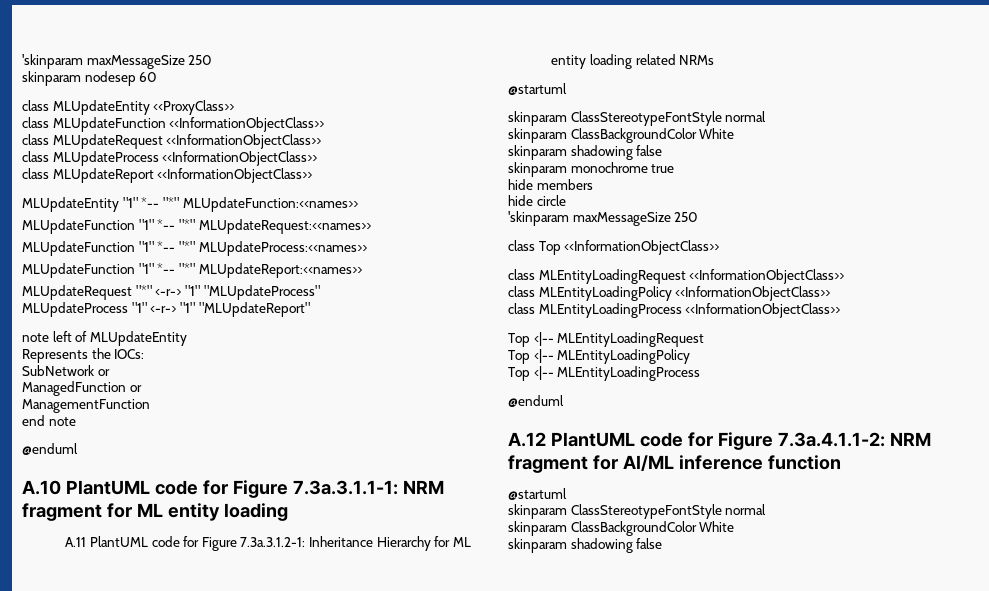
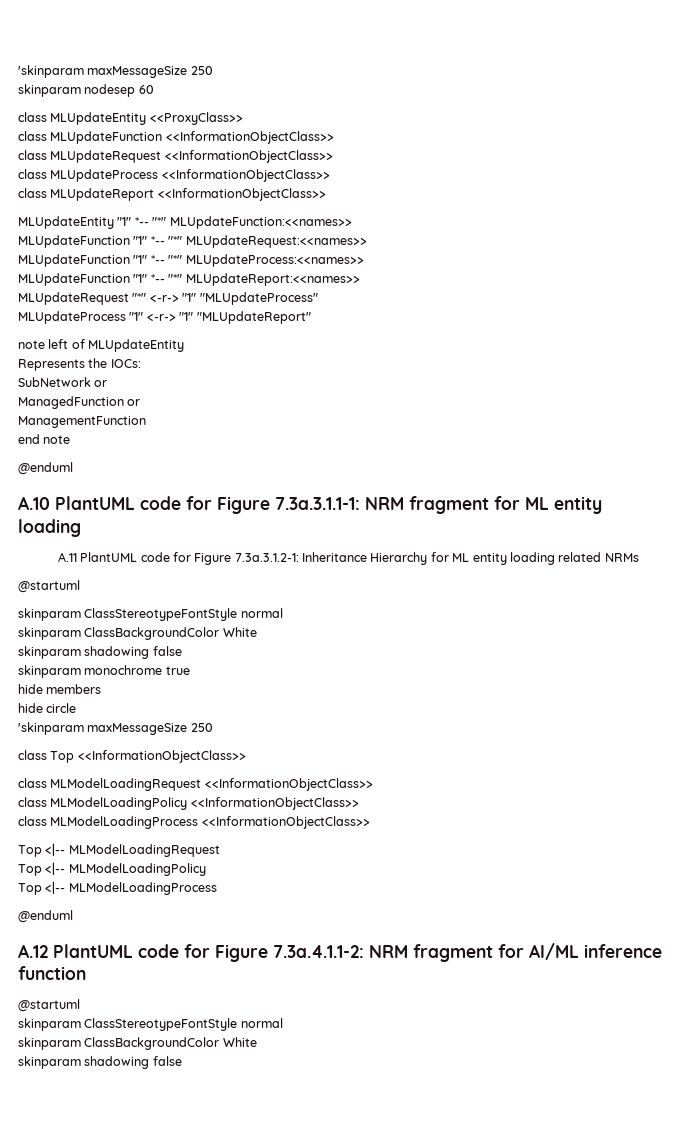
- class MLEntityLoadingRequest <<InformationObjectClass>>
- class MLEntityLoadingPolicy <<InformationObjectClass>>
- class MLEntityLoadingProcess <<InformationObjectClass>>
+ class MLModelLoadingRequest <<InformationObjectClass>>
+ class MLModelLoadingPolicy <<InformationObjectClass>>
+ class MLModelLoadingProcess <<InformationObjectClass>>
- Top <|-- MLEntityLoadingRequest
- Top <|-- MLEntityLoadingPolicy
- Top <|-- MLEntityLoadingProcess
+ Top <|-- MLModelLoadingRequest
+ Top <|-- MLModelLoadingPolicy
+ Top <|-- MLModelLoadingProcess

